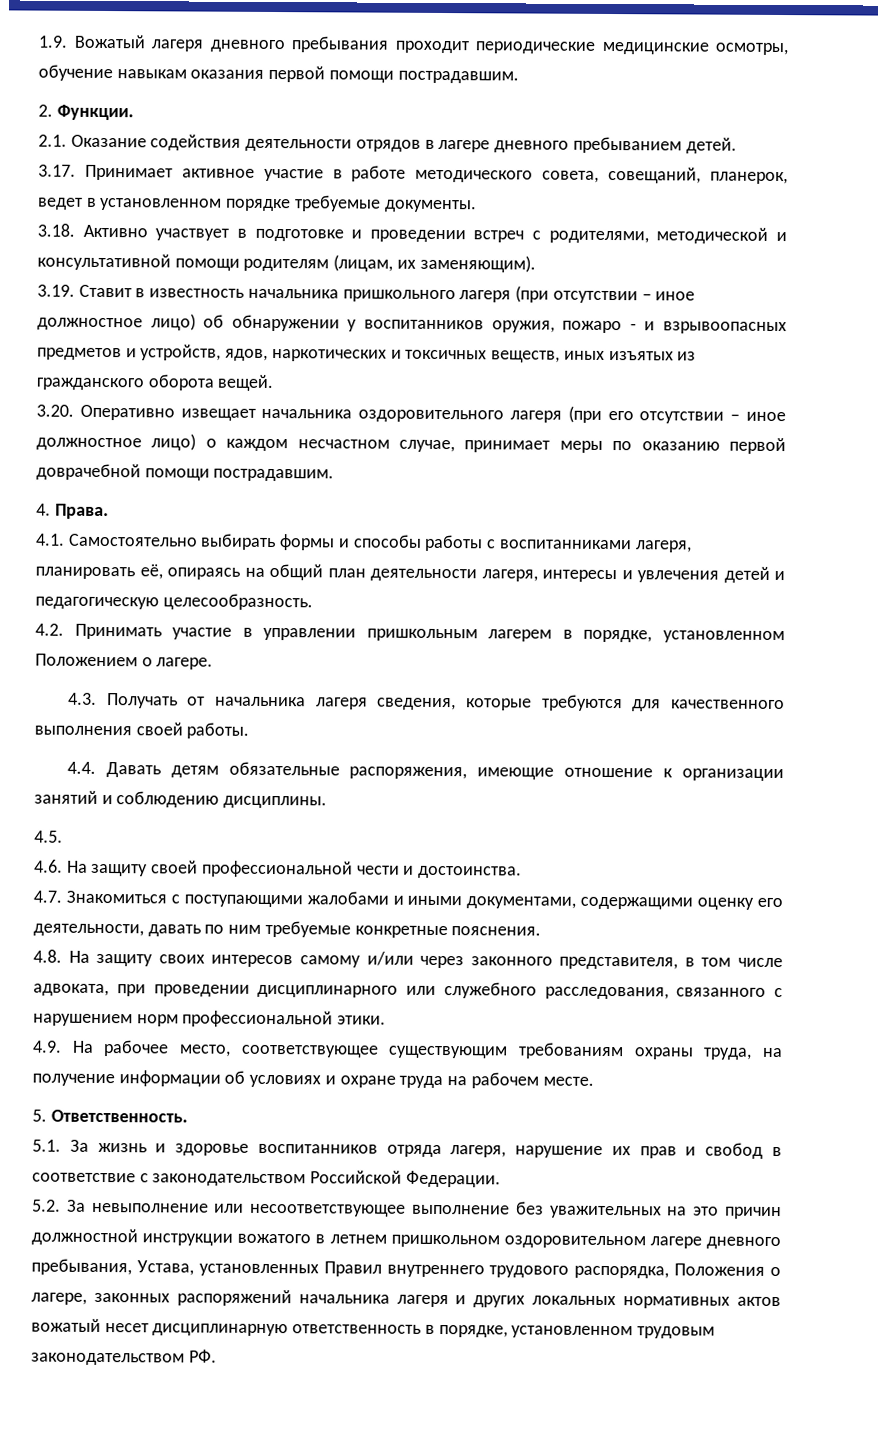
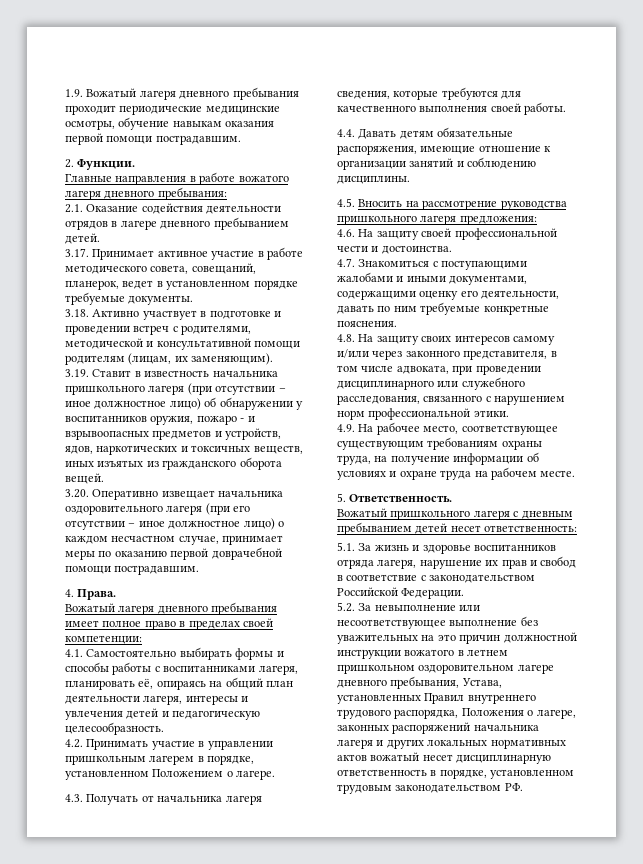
+ Главные направления в работе вожатого лагеря дневного пребывания:
+ Вожатый лагеря дневного пребывания имеет полное право в пределах своей компетенции:
- 4.5.
+ 4.5. Вносить на рассмотрение руководства пришкольного лагеря предложения:
+ Вожатый пришкольного лагеря с дневным пребыванием детей несет ответственность:

